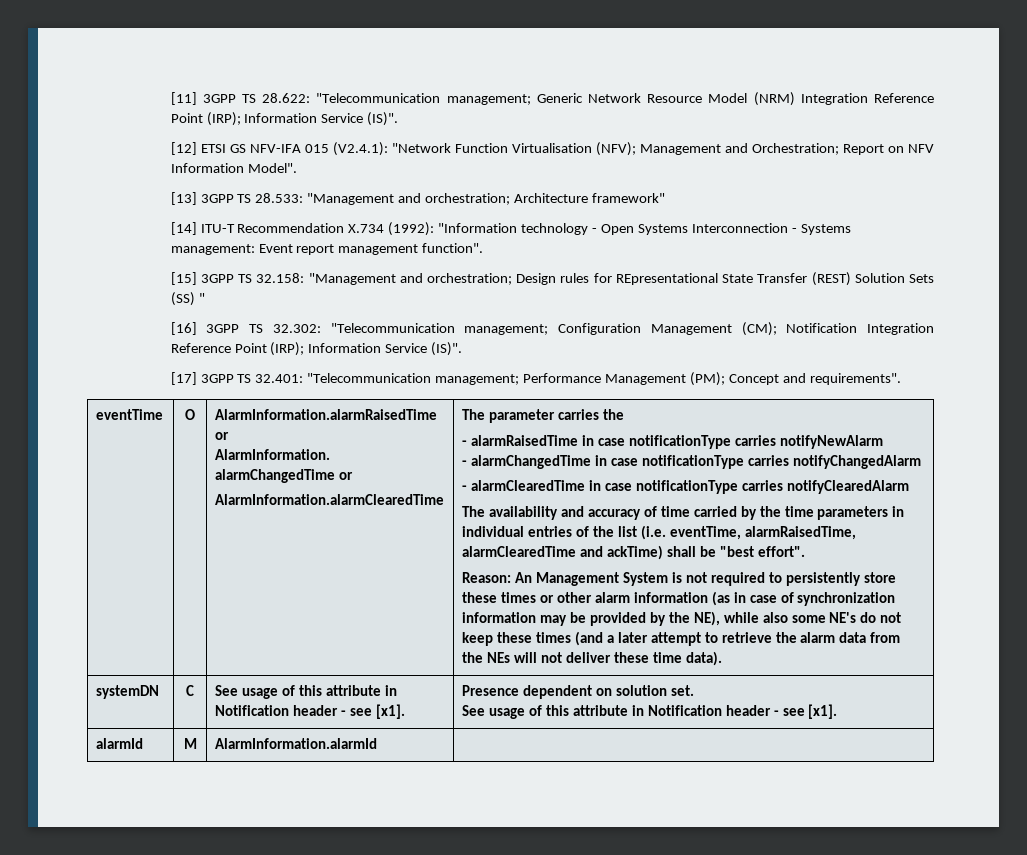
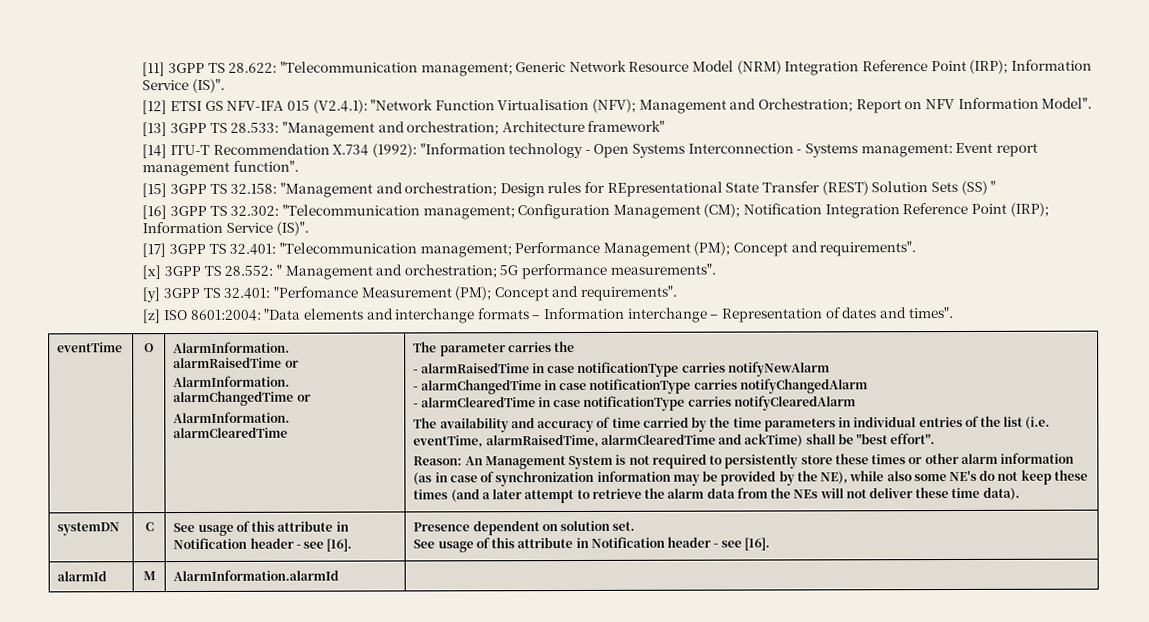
+ [x] 3GPP TS 28.552: " Management and orchestration; 5G performance measurements".
+ [y] 3GPP TS 32.401: "Perfomance Measurement (PM); Concept and requirements".
+ [z] ISO 8601:2004: "Data elements and interchange formats – Information interchange – Representation of dates and times".
- systemDN | C | See usage of this attribute in Notification header - see [x1]. | Presence dependent on solution set.
- See usage of this attribute in Notification header - see [x1].
+ systemDN | C | See usage of this attribute in Notification header - see [16]. | Presence dependent on solution set.
+ See usage of this attribute in Notification header - see [16].

